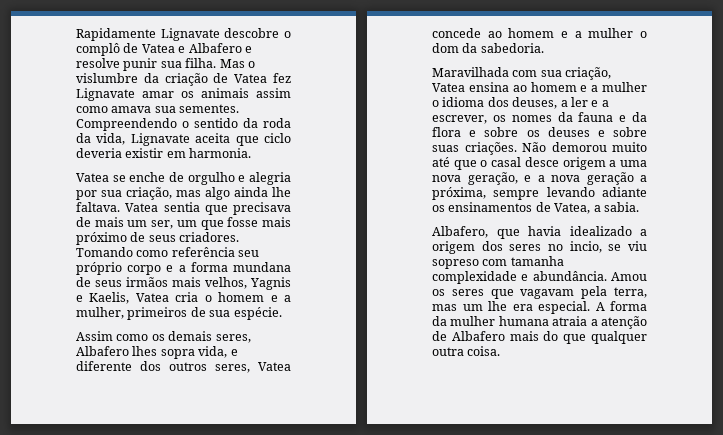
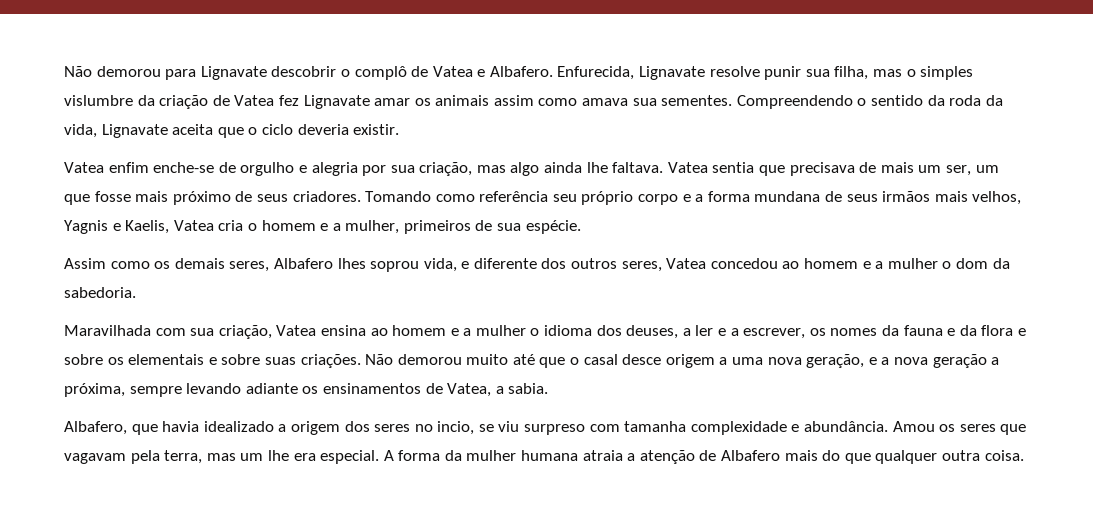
- Rapidamente Lignavate descobre o complô de Vatea e Albafero e resolve punir sua filha. Mas o vislumbre da criação de Vatea fez Lignavate amar os animais assim como amava sua sementes.
+ Não demorou para Lignavate descobrir o complô de Vatea e Albafero. Enfurecida, Lignavate resolve punir sua filha, mas o simples vislumbre da criação de Vatea fez Lignavate amar os animais assim como amava sua sementes.
- Compreendendo o sentido da roda da vida, Lignavate aceita que ciclo deveria existir em harmonia.
- Vatea se enche de orgulho e alegria por sua criação, mas algo ainda lhe faltava.
+ Compreendendo o sentido da roda da vida, Lignavate aceita que o ciclo deveria existir.
+ Vatea enfim enche-se de orgulho e alegria por sua criação, mas algo ainda lhe faltava.
- Assim como os demais seres, Albafero lhes sopra vida, e diferente dos outros seres, Vatea concede ao homem e a mulher o dom da sabedoria.
+ Assim como os demais seres, Albafero lhes soprou vida, e diferente dos outros seres, Vatea concedou ao homem e a mulher o dom da sabedoria.
- Maravilhada com sua criação, Vatea ensina ao homem e a mulher o idioma dos deuses, a ler e a escrever, os nomes da fauna e da flora e sobre os deuses e sobre suas criações.
+ Maravilhada com sua criação, Vatea ensina ao homem e a mulher o idioma dos deuses, a ler e a escrever, os nomes da fauna e da flora e sobre os elementais e sobre suas criações.
- Albafero, que havia idealizado a origem dos seres no incio, se viu sopreso com tamanha complexidade e abundância.
+ Albafero, que havia idealizado a origem dos seres no incio, se viu surpreso com tamanha complexidade e abundância.

